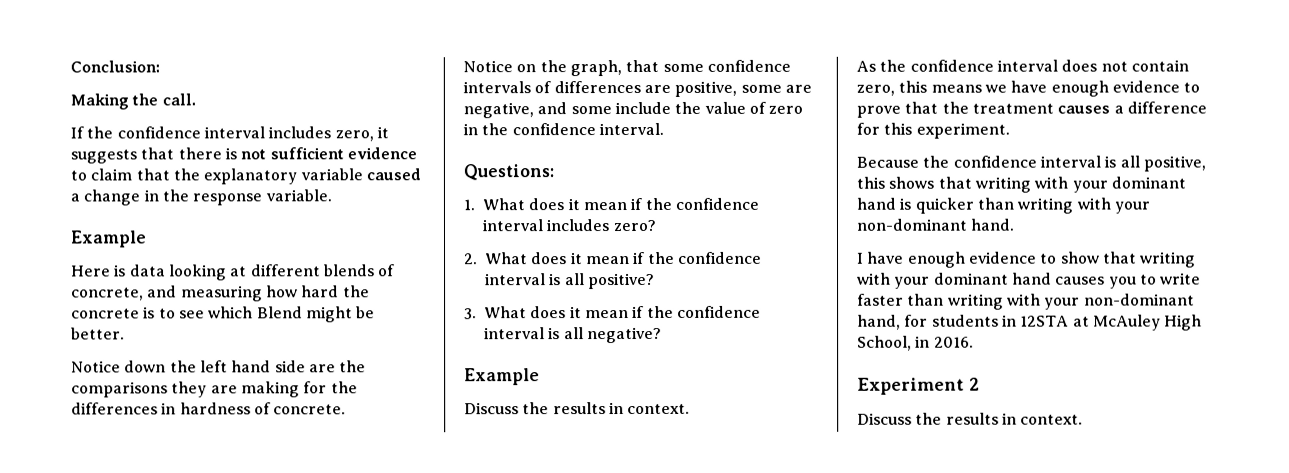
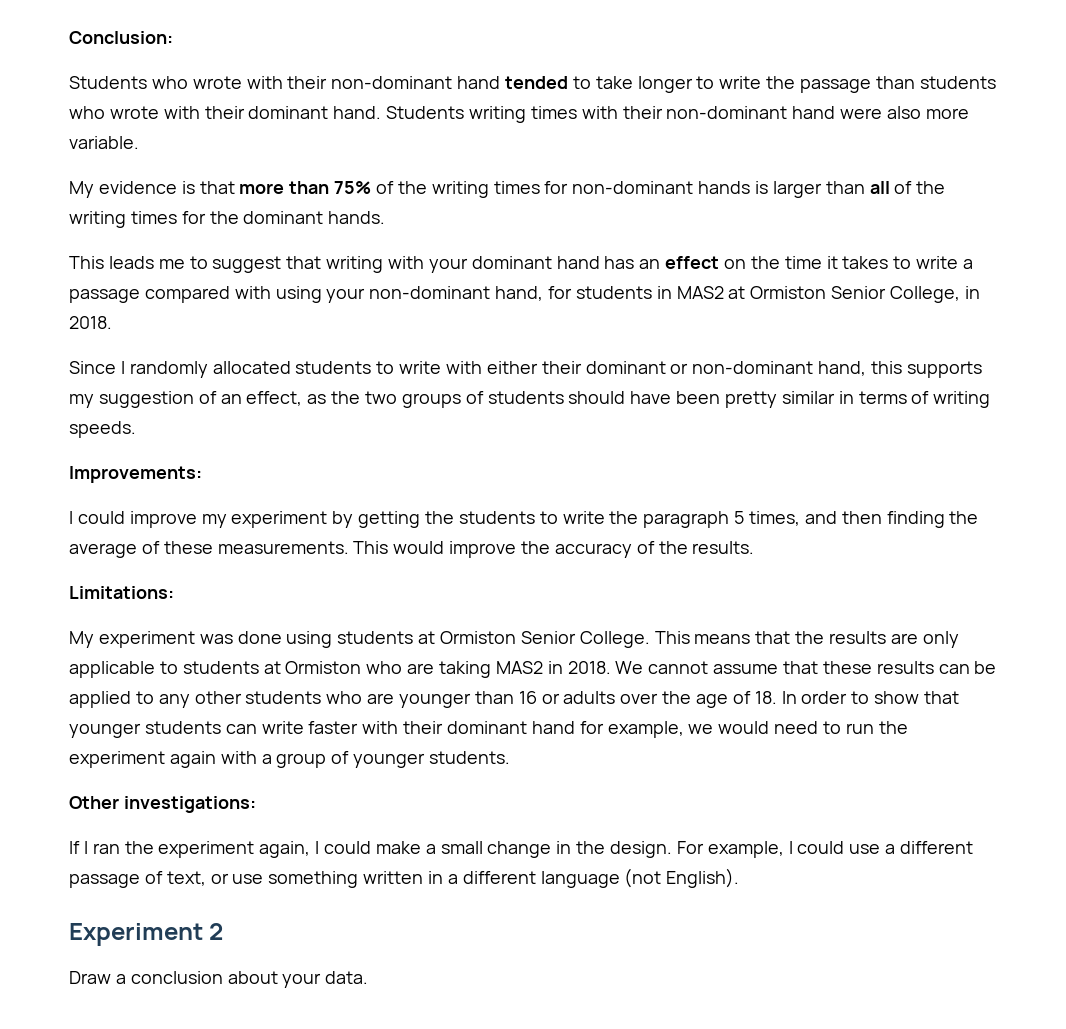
- Making the call.
- If the confidence interval includes zero, it suggests that there is not sufficient evidence to claim that the explanatory variable caused a change in the response variable.
- Example
- Here is data looking at different blends of concrete, and measuring how hard the concrete is to see which Blend might be better.
- Notice down the left hand side are the comparisons they are making for the differences in hardness of concrete.
- Notice on the graph, that some confidence intervals of differences are positive, some are negative, and some include the value of zero in the confidence interval.
- Questions:
- 1. What does it mean if the confidence interval includes zero?
- 2. What does it mean if the confidence interval is all positive?
- 3. What does it mean if the confidence interval is all negative?
- Example
- Discuss the results in context.
- As the confidence interval does not contain zero, this means we have enough evidence to prove that the treatment causes a difference for this experiment.
- Because the confidence interval is all positive, this shows that writing with your dominant hand is quicker than writing with your non-dominant hand.
- I have enough evidence to show that writing with your dominant hand causes you to write faster than writing with your non-dominant hand, for students in 12STA at McAuley High School, in 2016.
+ Students who wrote with their non-dominant hand tended to take longer to write the passage than students who wrote with their dominant hand. Students writing times with their non-dominant hand were also more variable.
+ My evidence is that more than 75% of the writing times for non-dominant hands is larger than all of the writing times for the dominant hands.
+ This leads me to suggest that writing with your dominant hand has an effect on the time it takes to write a passage compared with using your non-dominant hand, for students in MAS2 at Ormiston Senior College, in 2018.
+ Since I randomly allocated students to write with either their dominant or non-dominant hand, this supports my suggestion of an effect, as the two groups of students should have been pretty similar in terms of writing speeds.
+ Improvements:
+ I could improve my experiment by getting the students to write the paragraph 5 times, and then finding the average of these measurements. This would improve the accuracy of the results.
+ Limitations:
+ My experiment was done using students at Ormiston Senior College. This means that the results are only applicable to students at Ormiston who are taking MAS2 in 2018. We cannot assume that these results can be applied to any other students who are younger than 16 or adults over the age of 18. In order to show that younger students can write faster with their dominant hand for example, we would need to run the experiment again with a group of younger students.
+ Other investigations:
+ If I ran the experiment again, I could make a small change in the design. For example, I could use a different passage of text, or use something written in a different language (not English).
  Experiment 2
- Discuss the results in context.
+ Draw a conclusion about your data.

